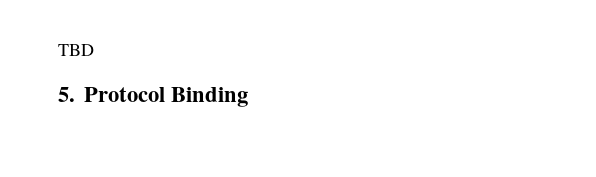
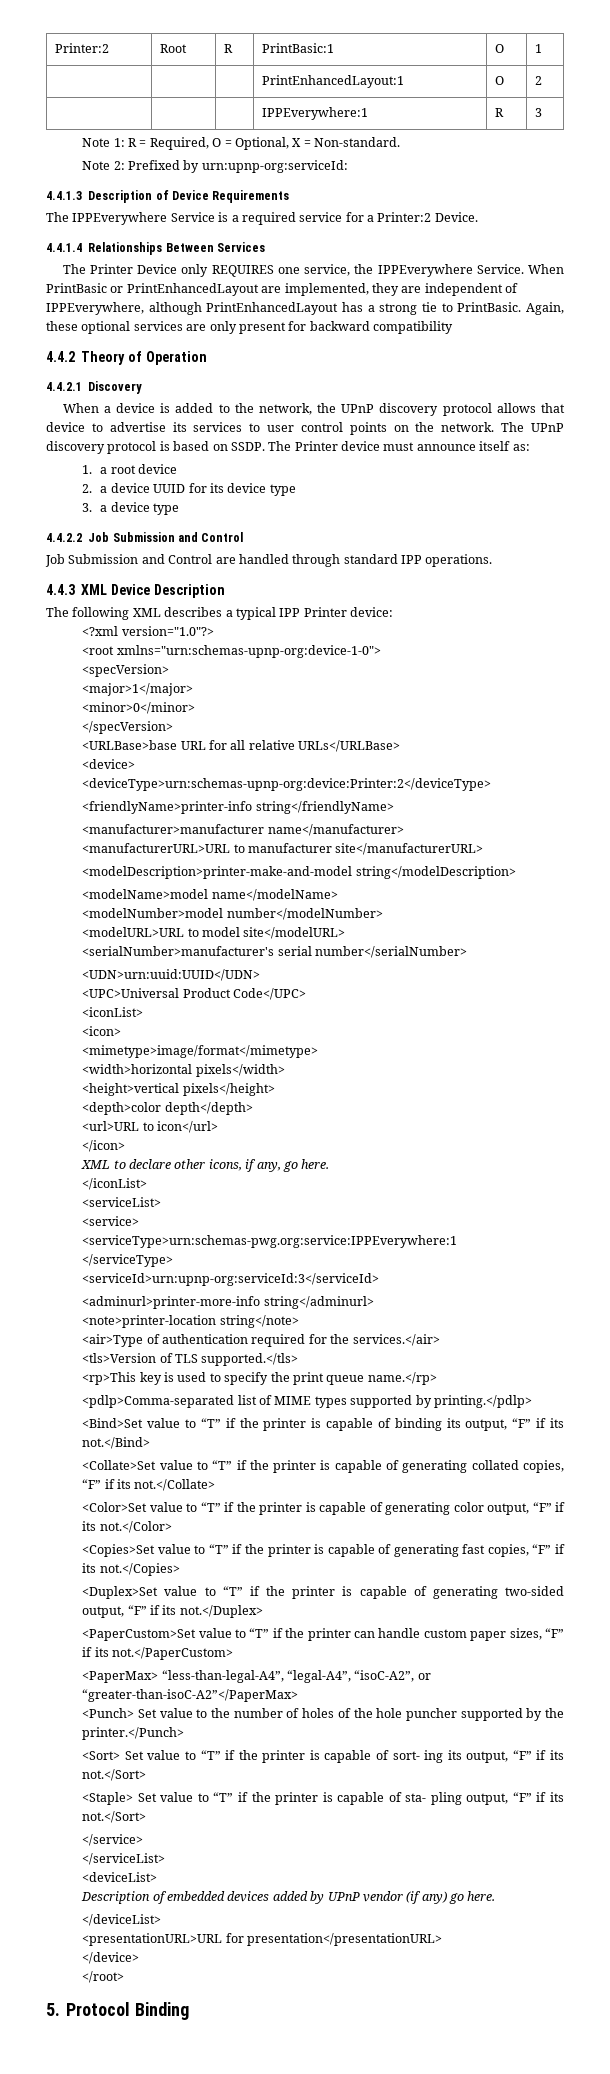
- TBD
+ Printer:2 | Root | R | PrintBasic:1 | O | 1
+ | | | PrintEnhancedLayout:1 | O | 2
+ | | | IPPEverywhere:1 | R | 3
+ Note 1: R = Required, O = Optional, X = Non-standard.
+ Note 2: Prefixed by urn:upnp-org:serviceId:
+ 4.4.1.3 Description of Device Requirements
+ The IPPEverywhere Service is a required service for a Printer:2 Device.
+ 4.4.1.4 Relationships Between Services
+ The Printer Device only REQUIRES one service, the IPPEverywhere Service. When PrintBasic or PrintEnhancedLayout are implemented, they are independent of IPPEverywhere, although PrintEnhancedLayout has a strong tie to PrintBasic. Again, these optional services are only present for backward compatibility
+ 4.4.2 Theory of Operation
+ 4.4.2.1 Discovery
+ When a device is added to the network, the UPnP discovery protocol allows that device to advertise its services to user control points on the network. The UPnP discovery protocol is based on SSDP. The Printer device must announce itself as:
+ 1. a root device
+ 2. a device UUID for its device type
+ 3. a device type
+ 4.4.2.2 Job Submission and Control
+ Job Submission and Control are handled through standard IPP operations.
+ 4.4.3 XML Device Description
+ The following XML describes a typical IPP Printer device:
+ <?xml version="1.0"?>
+ <root xmlns="urn:schemas-upnp-org:device-1-0">
+ <specVersion>
+ <major>1</major>
+ <minor>0</minor>
+ </specVersion>
+ <URLBase>base URL for all relative URLs</URLBase>
+ <device>
+ <deviceType>urn:schemas-upnp-org:device:Printer:2</deviceType>
+ <friendlyName>printer-info string</friendlyName>
+ <manufacturer>manufacturer name</manufacturer>
+ <manufacturerURL>URL to manufacturer site</manufacturerURL>
+ <modelDescription>printer-make-and-model string</modelDescription>
+ <modelName>model name</modelName>
+ <modelNumber>model number</modelNumber>
+ <modelURL>URL to model site</modelURL>
+ <serialNumber>manufacturer's serial number</serialNumber>
+ <UDN>urn:uuid:UUID</UDN>
+ <UPC>Universal Product Code</UPC>
+ <iconList>
+ <icon>
+ <mimetype>image/format</mimetype>
+ <width>horizontal pixels</width>
+ <height>vertical pixels</height>
+ <depth>color depth</depth>
+ <url>URL to icon</url>
+ </icon>
+ XML to declare other icons, if any, go here.
+ </iconList>
+ <serviceList>
+ <service>
+ <serviceType>urn:schemas-pwg.org:service:IPPEverywhere:1
+ </serviceType>
+ <serviceId>urn:upnp-org:serviceId:3</serviceId>
+ <adminurl>printer-more-info string</adminurl>
+ <note>printer-location string</note>
+ <air>Type of authentication required for the services.</air>
+ <tls>Version of TLS supported.</tls>
+ <rp>This key is used to specify the print queue name.</rp>
+ <pdlp>Comma-separated list of MIME types supported by printing.</pdlp>
+ <Bind>Set value to “T” if the printer is capable of binding its output, “F” if its not.</Bind>
+ <Collate>Set value to “T” if the printer is capable of generating collated copies, “F” if its not.</Collate>
+ <Color>Set value to “T” if the printer is capable of generating color output, “F” if its not.</Color>
+ <Copies>Set value to “T” if the printer is capable of generating fast copies, “F” if its not.</Copies>
+ <Duplex>Set value to “T” if the printer is capable of generating two-sided output, “F” if its not.</Duplex>
+ <PaperCustom>Set value to “T” if the printer can handle custom paper sizes, “F” if its not.</PaperCustom>
+ <PaperMax> “less-than-legal-A4”, “legal-A4”, “isoC-A2”, or “greater-than-isoC-A2”</PaperMax>
+ <Punch> Set value to the number of holes of the hole puncher supported by the printer.</Punch>
+ <Sort> Set value to “T” if the printer is capable of sort- ing its output, “F” if its not.</Sort>
+ <Staple> Set value to “T” if the printer is capable of sta- pling output, “F” if its not.</Sort>
+ </service>
+ </serviceList>
+ <deviceList>
+ Description of embedded devices added by UPnP vendor (if any) go here.
+ </deviceList>
+ <presentationURL>URL for presentation</presentationURL>
+ </device>
+ </root>

